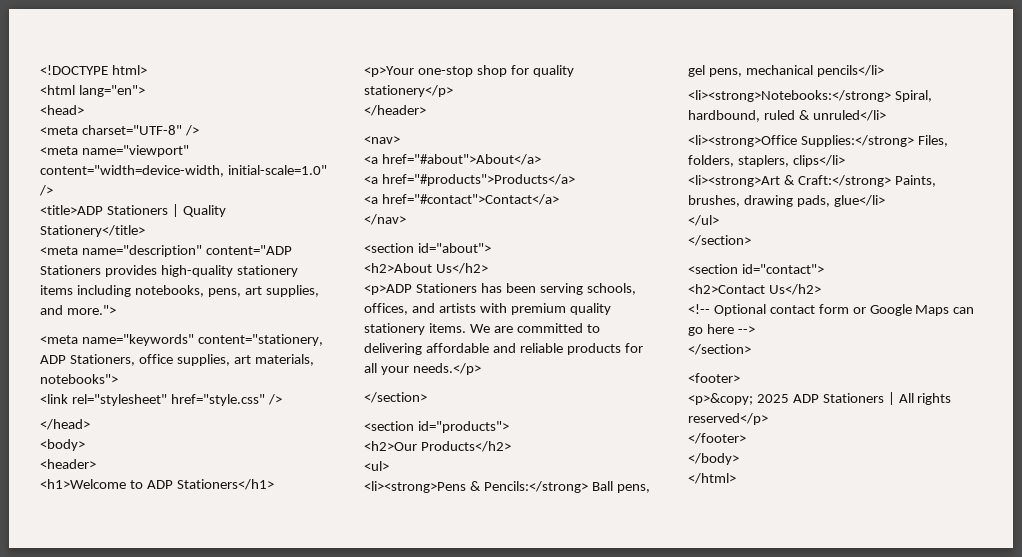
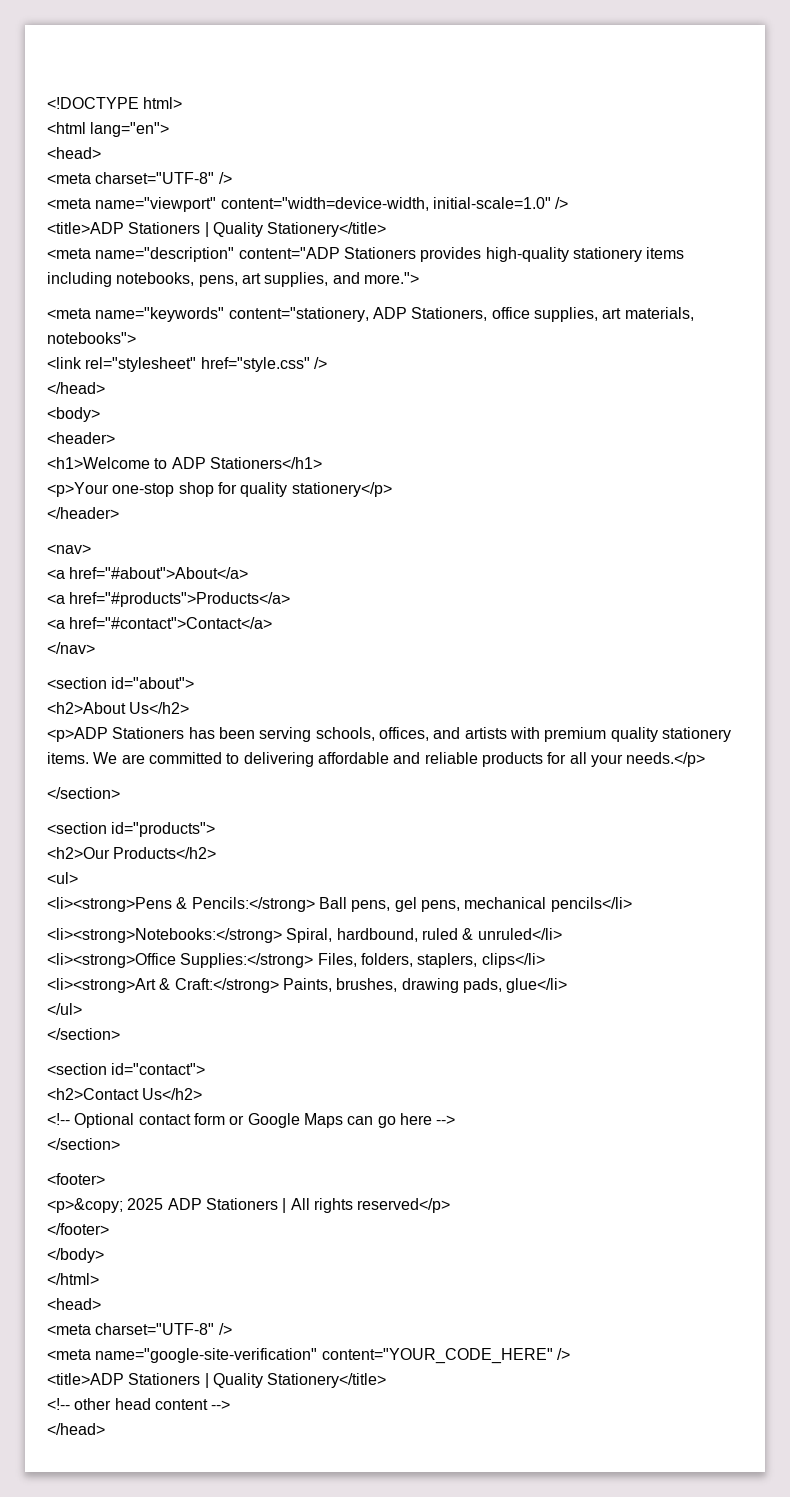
  </html>
+ <head>
+ <meta charset="UTF-8" />
+ <meta name="google-site-verification" content="YOUR_CODE_HERE" />
+ <title>ADP Stationers | Quality Stationery</title>
+ <!-- other head content -->
+ </head>

